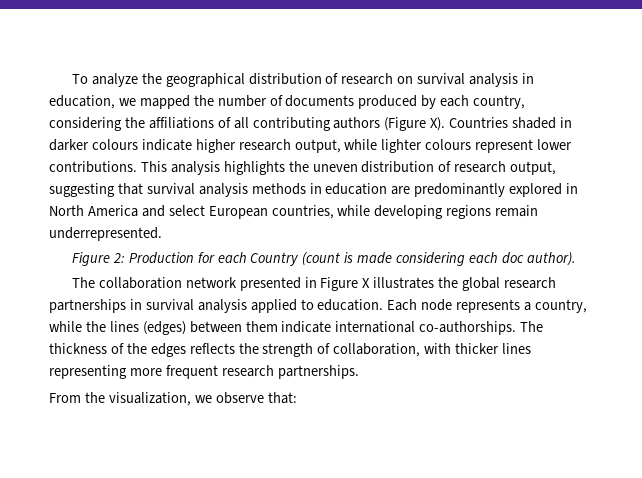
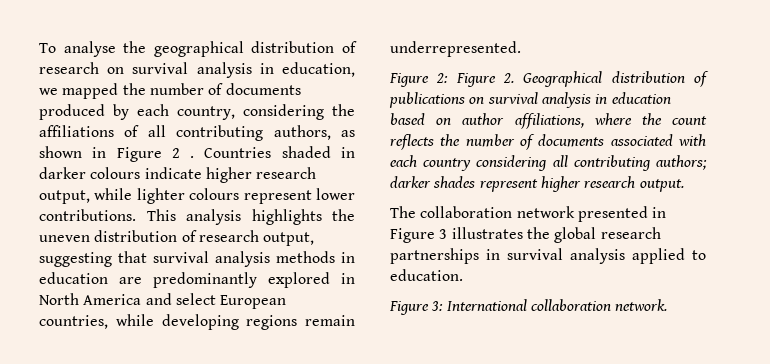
- To analyze the geographical distribution of research on survival analysis in education, we mapped the number of documents produced by each country, considering the affiliations of all contributing authors (Figure X). Countries shaded in darker colours indicate higher research output, while lighter colours represent lower contributions.
+ To analyse the geographical distribution of research on survival analysis in education, we mapped the number of documents produced by each country, considering the affiliations of all contributing authors, as shown in Figure 2 . Countries shaded in darker colours indicate higher research output, while lighter colours represent lower contributions.
- Figure 2: Production for each Country (count is made considering each doc author).
+ Figure 2: Figure 2. Geographical distribution of publications on survival analysis in education based on author affiliations, where the count reflects the number of documents associated with each country considering all contributing authors; darker shades represent higher research output.
- The collaboration network presented in Figure X illustrates the global research partnerships in survival analysis applied to education. Each node represents a country, while the lines (edges) between them indicate international co-authorships. The thickness of the edges reflects the strength of collaboration, with thicker lines representing more frequent research partnerships.
- From the visualization, we observe that:
+ The collaboration network presented in Figure 3 illustrates the global research partnerships in survival analysis applied to education.
+ Figure 3: International collaboration network.

